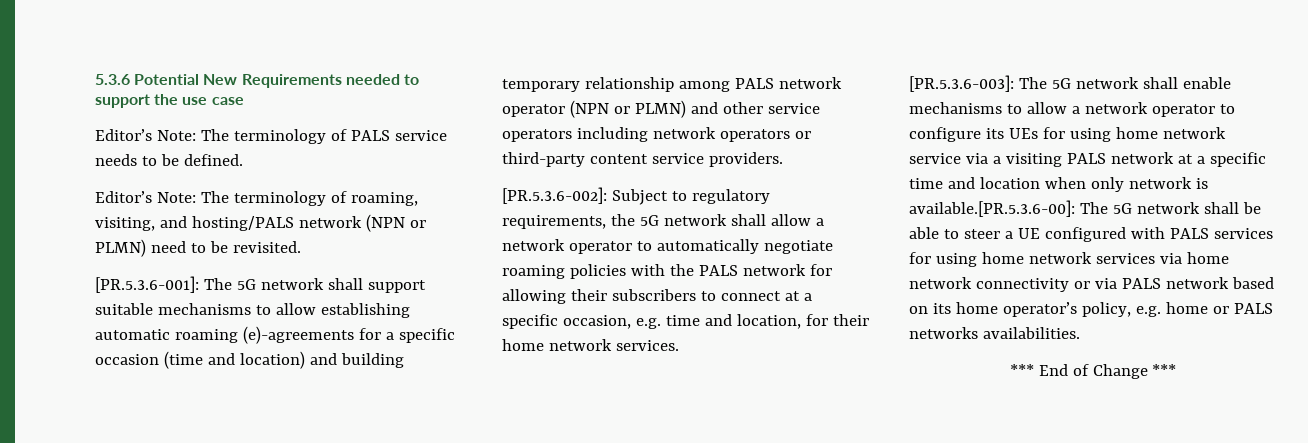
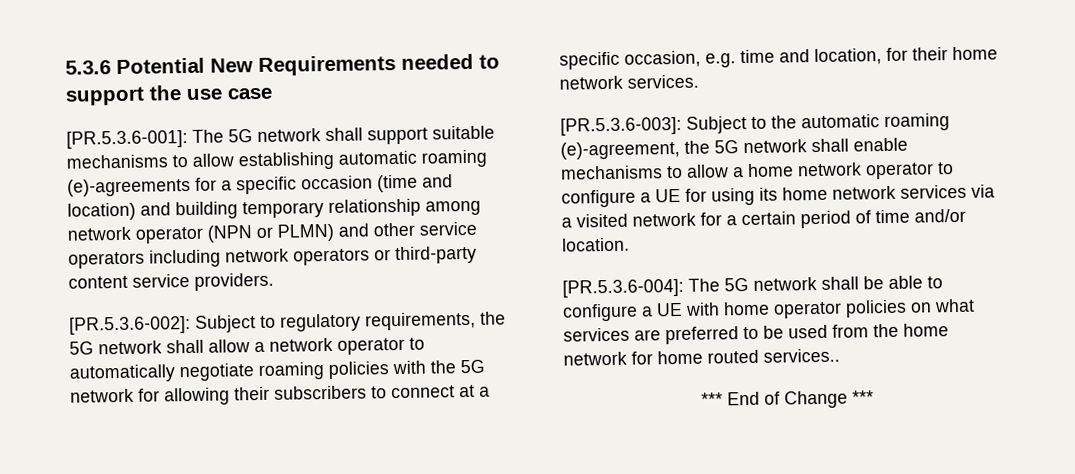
- Editor’s Note: The terminology of PALS service needs to be defined.
- Editor’s Note: The terminology of roaming, visiting, and hosting/PALS network (NPN or PLMN) need to be revisited.
- [PR.5.3.6-001]: The 5G network shall support suitable mechanisms to allow establishing automatic roaming (e)-agreements for a specific occasion (time and location) and building temporary relationship among PALS network operator (NPN or PLMN) and other service operators including network operators or third-party content service providers.
+ [PR.5.3.6-001]: The 5G network shall support suitable mechanisms to allow establishing automatic roaming (e)-agreements for a specific occasion (time and location) and building temporary relationship among network operator (NPN or PLMN) and other service operators including network operators or third-party content service providers.
- [PR.5.3.6-002]: Subject to regulatory requirements, the 5G network shall allow a network operator to automatically negotiate roaming policies with the PALS network for allowing their subscribers to connect at a specific occasion, e.g. time and location, for their home network services.
+ [PR.5.3.6-002]: Subject to regulatory requirements, the 5G network shall allow a network operator to automatically negotiate roaming policies with the 5G network for allowing their subscribers to connect at a specific occasion, e.g. time and location, for their home network services.
- [PR.5.3.6-003]: The 5G network shall enable mechanisms to allow a network operator to configure its UEs for using home network service via a visiting PALS network at a specific time and location when only network is available.[PR.5.3.6-00]: The 5G network shall be able to steer a UE configured with PALS services for using home network services via home network connectivity or via PALS network based on its home operator’s policy, e.g. home or PALS networks availabilities.
+ [PR.5.3.6-003]: Subject to the automatic roaming (e)-agreement, the 5G network shall enable mechanisms to allow a home network operator to configure a UE for using its home network services via a visited network for a certain period of time and/or location.
+ [PR.5.3.6-004]: The 5G network shall be able to configure a UE with home operator policies on what services are preferred to be used from the home network for home routed services..

